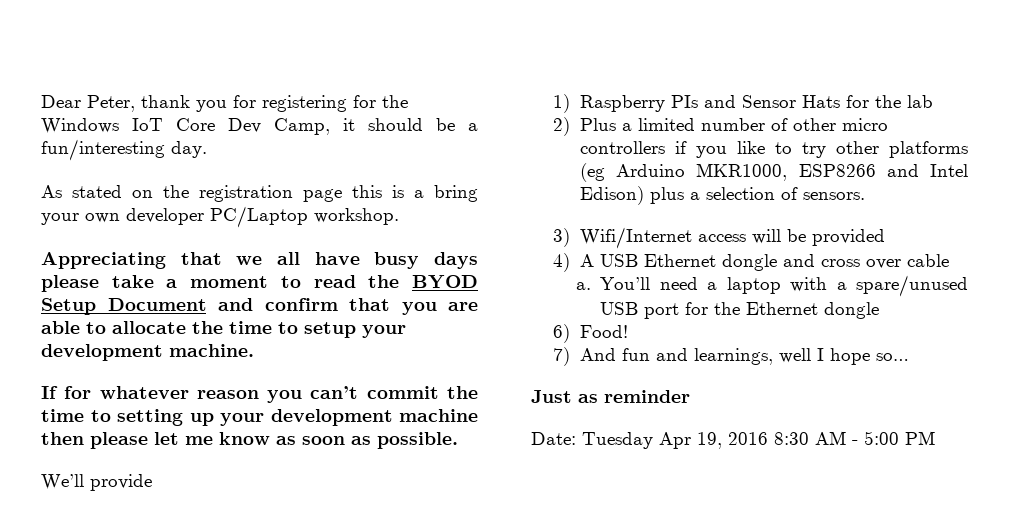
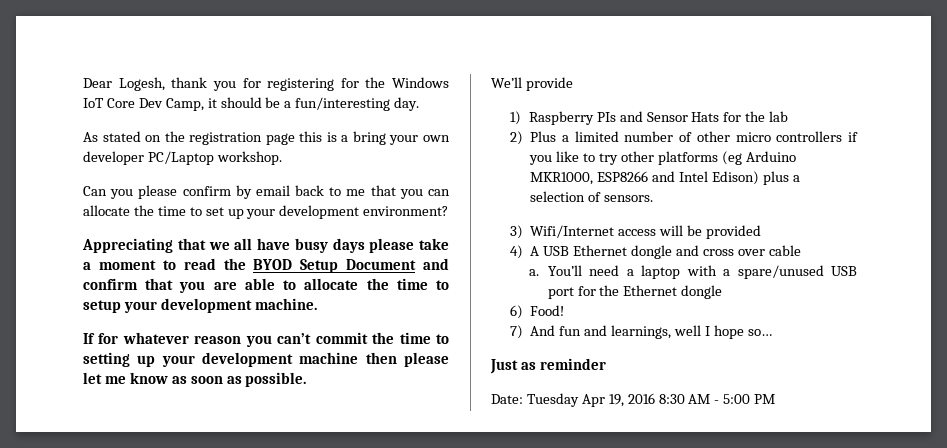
- Dear Peter, thank you for registering for the Windows IoT Core Dev Camp, it should be a fun/interesting day.
+ Dear Logesh, thank you for registering for the Windows IoT Core Dev Camp, it should be a fun/interesting day.
+ Can you please confirm by email back to me that you can allocate the time to set up your development environment?

